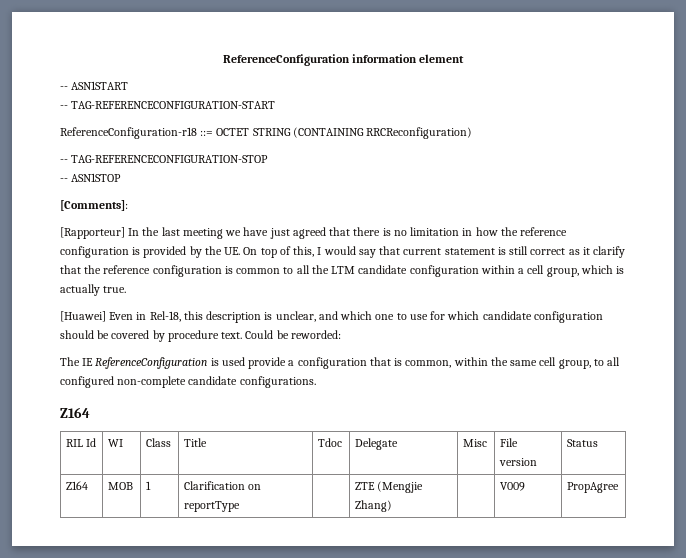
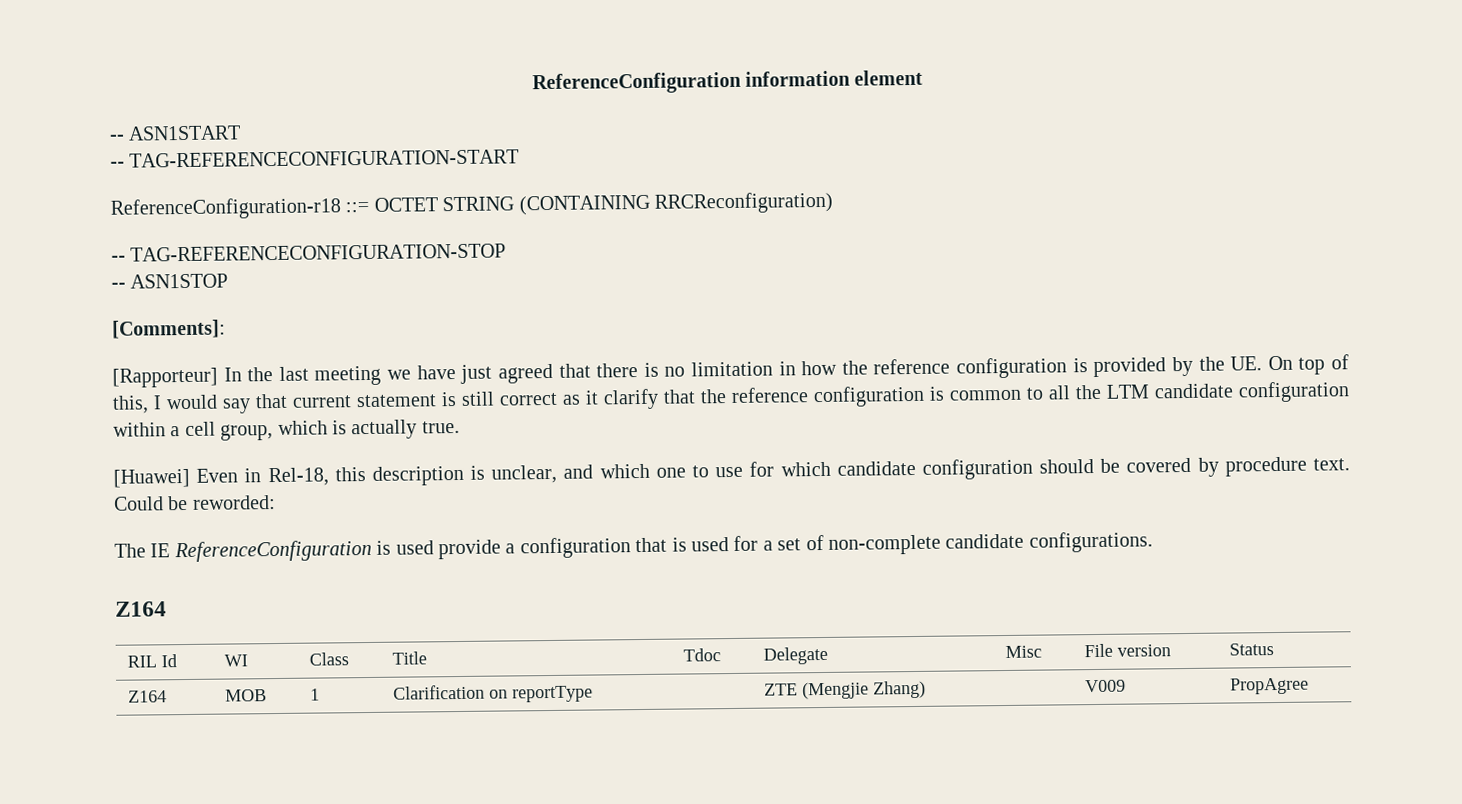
- The IE ReferenceConfiguration is used provide a configuration that is common, within the same cell group, to all configured non-complete candidate configurations.
+ The IE ReferenceConfiguration is used provide a configuration that is used for a set of non-complete candidate configurations.

